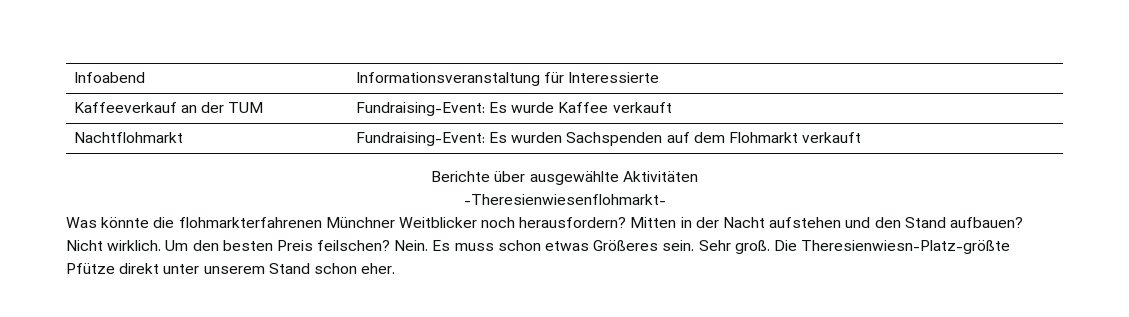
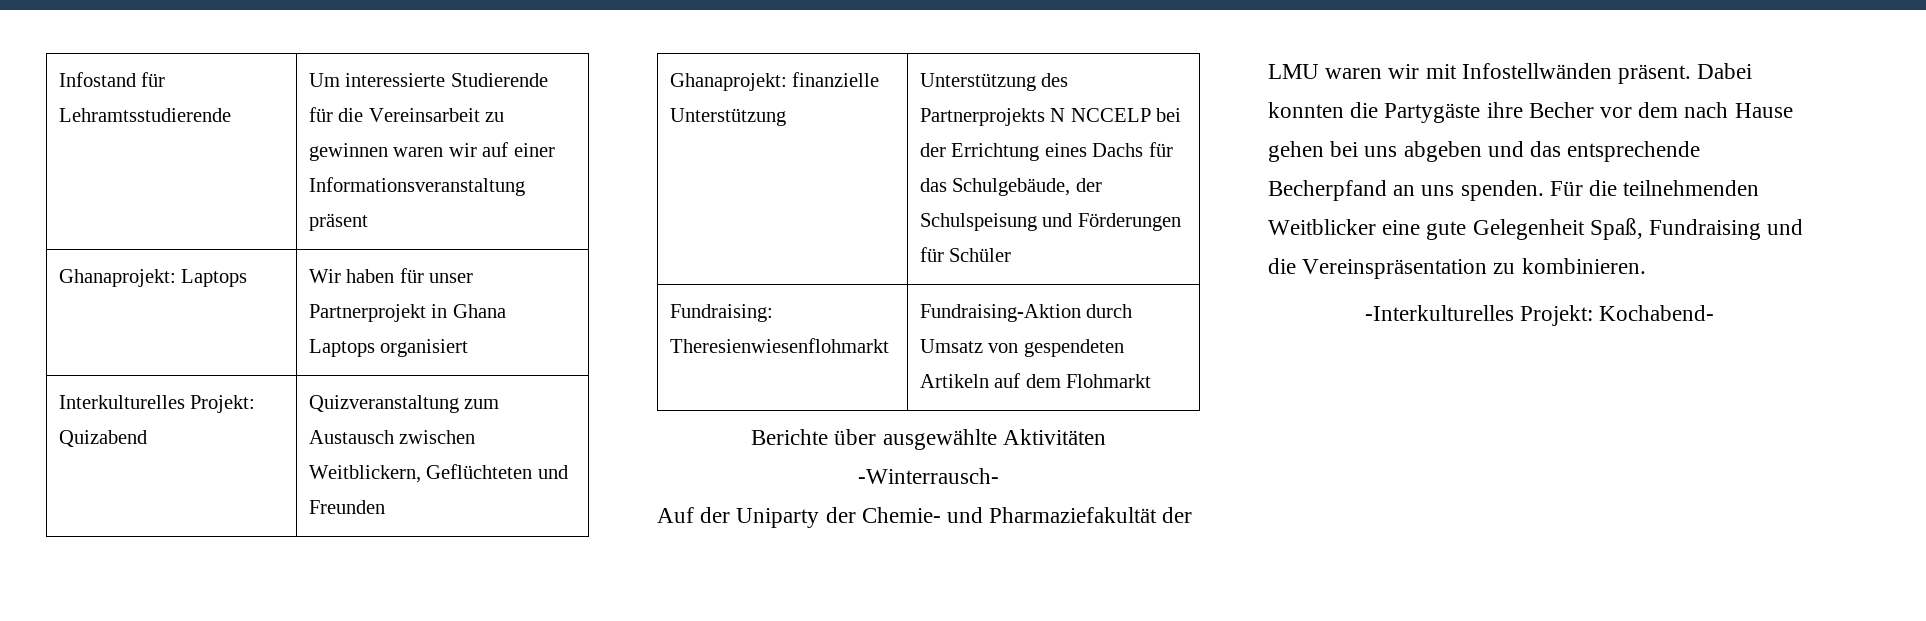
- Infoabend | Informationsveranstaltung für Interessierte
- Kaffeeverkauf an der TUM | Fundraising-Event: Es wurde Kaffee verkauft
- Nachtflohmarkt | Fundraising-Event: Es wurden Sachspenden auf dem Flohmarkt verkauft
+ Infostand für Lehramtsstudierende | Um interessierte Studierende für die Vereinsarbeit zu gewinnen waren wir auf einer Informationsveranstaltung präsent
+ Ghanaprojekt: Laptops | Wir haben für unser Partnerprojekt in Ghana Laptops organisiert
+ Interkulturelles Projekt: Quizabend | Quizveranstaltung zum Austausch zwischen Weitblickern, Geflüchteten und Freunden
+ Ghanaprojekt: finanzielle Unterstützung | Unterstützung des Partnerprojekts N NCCELP bei der Errichtung eines Dachs für das Schulgebäude, der Schulspeisung und Förderungen für Schüler
+ Fundraising: Theresienwiesenflohmarkt | Fundraising-Aktion durch Umsatz von gespendeten Artikeln auf dem Flohmarkt
- -Theresienwiesenflohmarkt-
- Was könnte die flohmarkterfahrenen Münchner Weitblicker noch herausfordern? Mitten in der Nacht aufstehen und den Stand aufbauen? Nicht wirklich. Um den besten Preis feilschen? Nein. Es muss schon etwas Größeres sein. Sehr groß. Die Theresienwiesn-Platz-größte Pfütze direkt unter unserem Stand schon eher.
+ -Winterrausch-
+ Auf der Uniparty der Chemie- und Pharmaziefakultät der LMU waren wir mit Infostellwänden präsent. Dabei konnten die Partygäste ihre Becher vor dem nach Hause gehen bei uns abgeben und das entsprechende Becherpfand an uns spenden. Für die teilnehmenden Weitblicker eine gute Gelegenheit Spaß, Fundraising und die Vereinspräsentation zu kombinieren.
+ -Interkulturelles Projekt: Kochabend-

